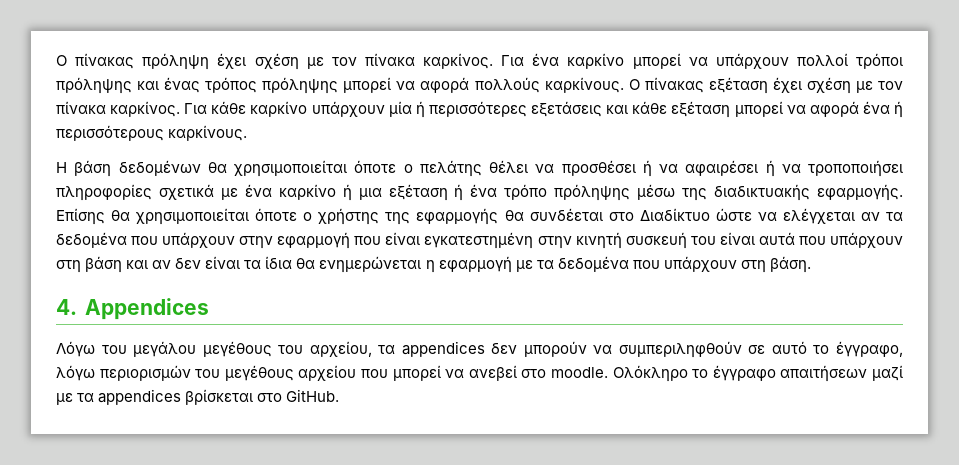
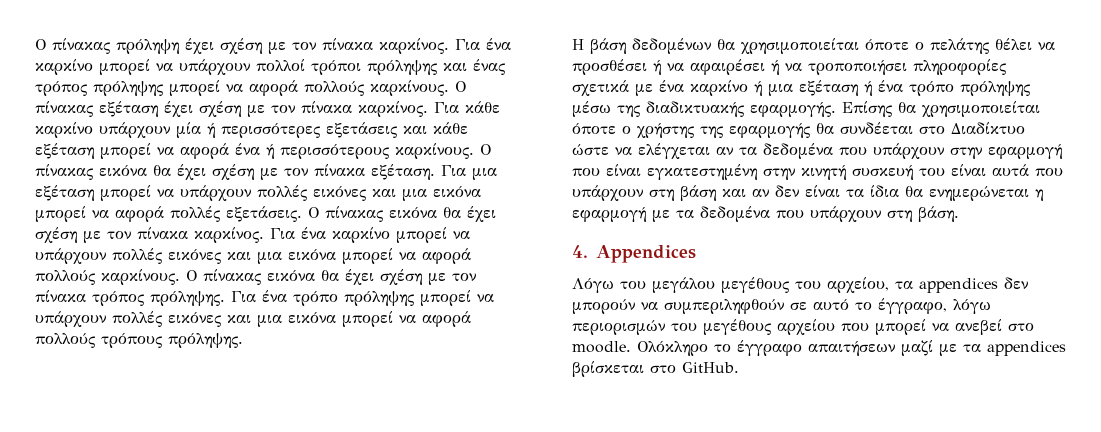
+ Ο πίνακας εικόνα θα έχει σχέση με τον πίνακα εξέταση. Για μια εξέταση μπορεί να υπάρχουν πολλές εικόνες και μια εικόνα μπορεί να αφορά πολλές εξετάσεις. Ο πίνακας εικόνα θα έχει σχέση με τον πίνακα καρκίνος. Για ένα καρκίνο μπορεί να υπάρχουν πολλές εικόνες και μια εικόνα μπορεί να αφορά πολλούς καρκίνους. Ο πίνακας εικόνα θα έχει σχέση με τον πίνακα τρόπος πρόληψης. Για ένα τρόπο πρόληψης μπορεί να υπάρχουν πολλές εικόνες και μια εικόνα μπορεί να αφορά πολλούς τρόπους πρόληψης.

